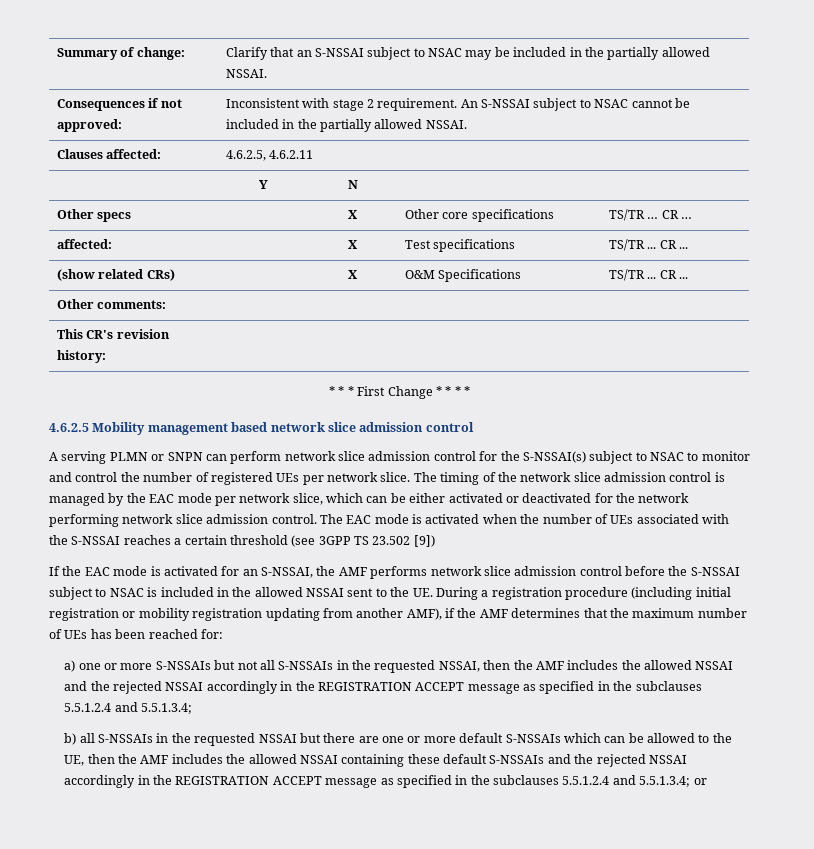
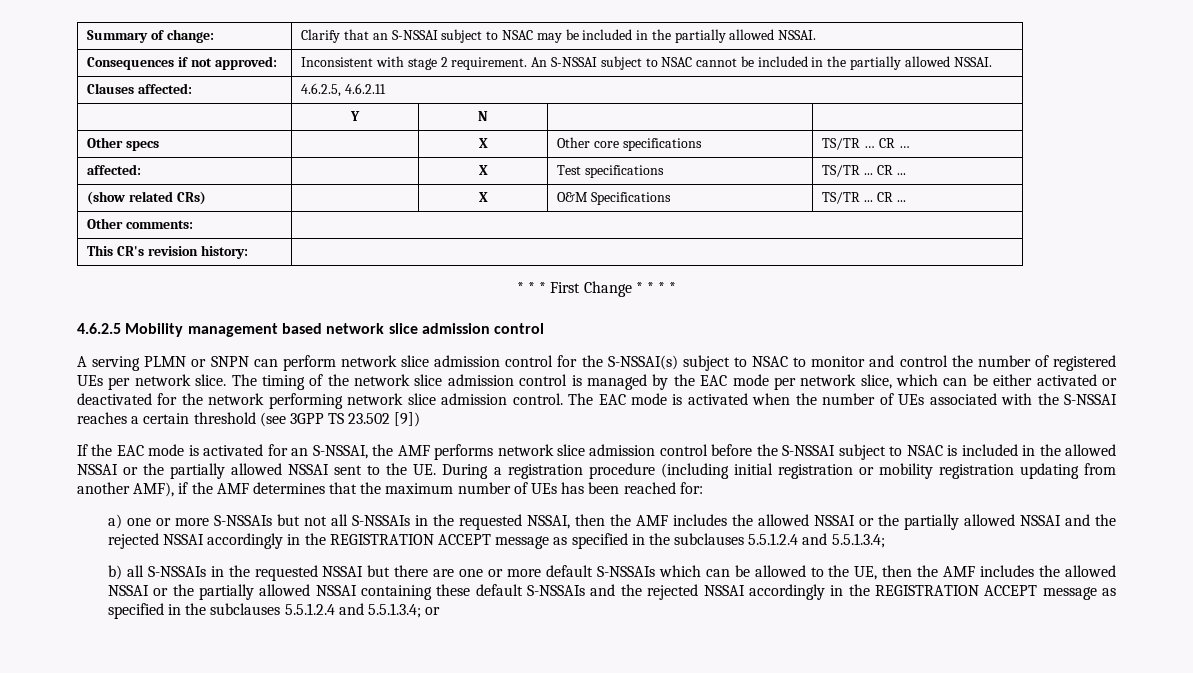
- If the EAC mode is activated for an S-NSSAI, the AMF performs network slice admission control before the S-NSSAI subject to NSAC is included in the allowed NSSAI sent to the UE. During a registration procedure (including initial registration or mobility registration updating from another AMF), if the AMF determines that the maximum number of UEs has been reached for:
+ If the EAC mode is activated for an S-NSSAI, the AMF performs network slice admission control before the S-NSSAI subject to NSAC is included in the allowed NSSAI or the partially allowed NSSAI sent to the UE. During a registration procedure (including initial registration or mobility registration updating from another AMF), if the AMF determines that the maximum number of UEs has been reached for:
- a) one or more S-NSSAIs but not all S-NSSAIs in the requested NSSAI, then the AMF includes the allowed NSSAI and the rejected NSSAI accordingly in the REGISTRATION ACCEPT message as specified in the subclauses 5.5.1.2.4 and 5.5.1.3.4;
+ a) one or more S-NSSAIs but not all S-NSSAIs in the requested NSSAI, then the AMF includes the allowed NSSAI or the partially allowed NSSAI and the rejected NSSAI accordingly in the REGISTRATION ACCEPT message as specified in the subclauses 5.5.1.2.4 and 5.5.1.3.4;
- b) all S-NSSAIs in the requested NSSAI but there are one or more default S-NSSAIs which can be allowed to the UE, then the AMF includes the allowed NSSAI containing these default S-NSSAIs and the rejected NSSAI accordingly in the REGISTRATION ACCEPT message as specified in the subclauses 5.5.1.2.4 and 5.5.1.3.4; or
+ b) all S-NSSAIs in the requested NSSAI but there are one or more default S-NSSAIs which can be allowed to the UE, then the AMF includes the allowed NSSAI or the partially allowed NSSAI containing these default S-NSSAIs and the rejected NSSAI accordingly in the REGISTRATION ACCEPT message as specified in the subclauses 5.5.1.2.4 and 5.5.1.3.4; or

